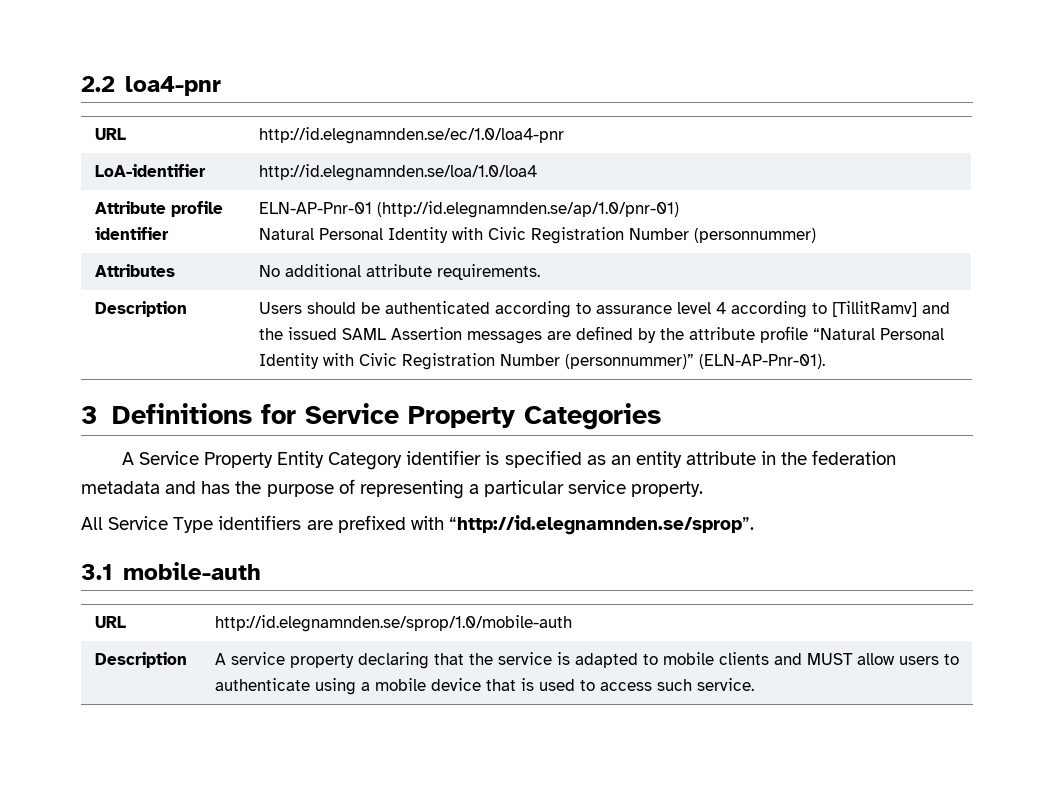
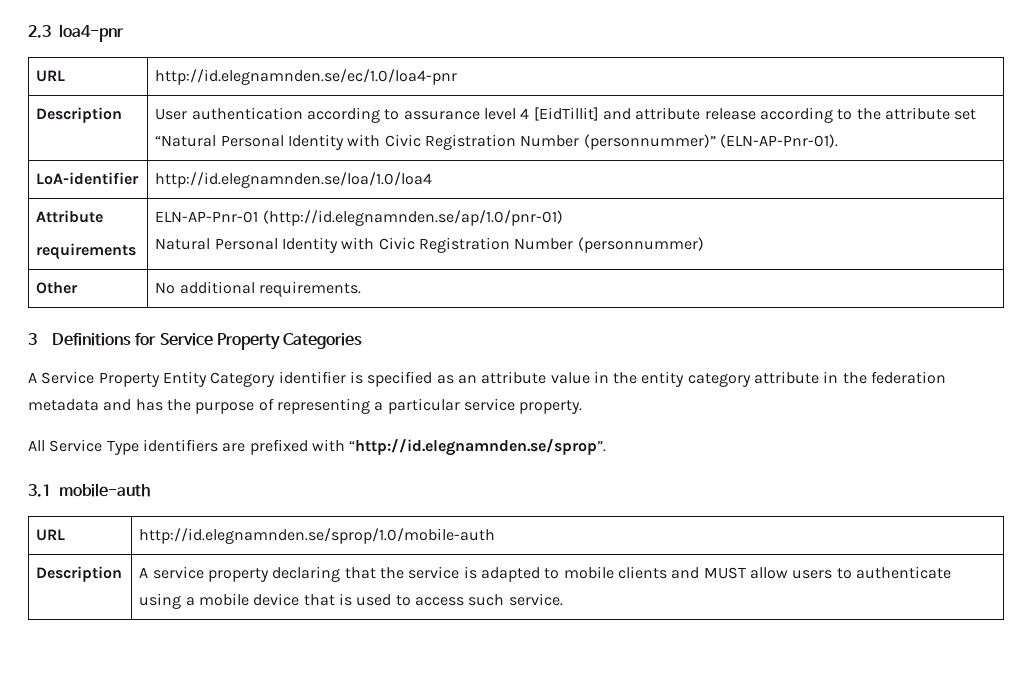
- 2.2 loa4-pnr
+ 2.3 loa4-pnr
+ Description | User authentication according to assurance level 4 [EidTillit] and attribute release according to the attribute set “Natural Personal Identity with Civic Registration Number (personnummer)” (ELN-AP-Pnr-01).
- Attribute profile identifier | ELN-AP-Pnr-01 (http://id.elegnamnden.se/ap/1.0/pnr-01)
+ Attribute
+ requirements | ELN-AP-Pnr-01 (http://id.elegnamnden.se/ap/1.0/pnr-01)
- Attributes | No additional attribute requirements.
+ Other | No additional requirements.
- Description | Users should be authenticated according to assurance level 4 according to [TillitRamv] and the issued SAML Assertion messages are defined by the attribute profile “Natural Personal Identity with Civic Registration Number (personnummer)” (ELN-AP-Pnr-01).
- A Service Property Entity Category identifier is specified as an entity attribute in the federation metadata and has the purpose of representing a particular service property.
+ A Service Property Entity Category identifier is specified as an attribute value in the entity category attribute in the federation metadata and has the purpose of representing a particular service property.

